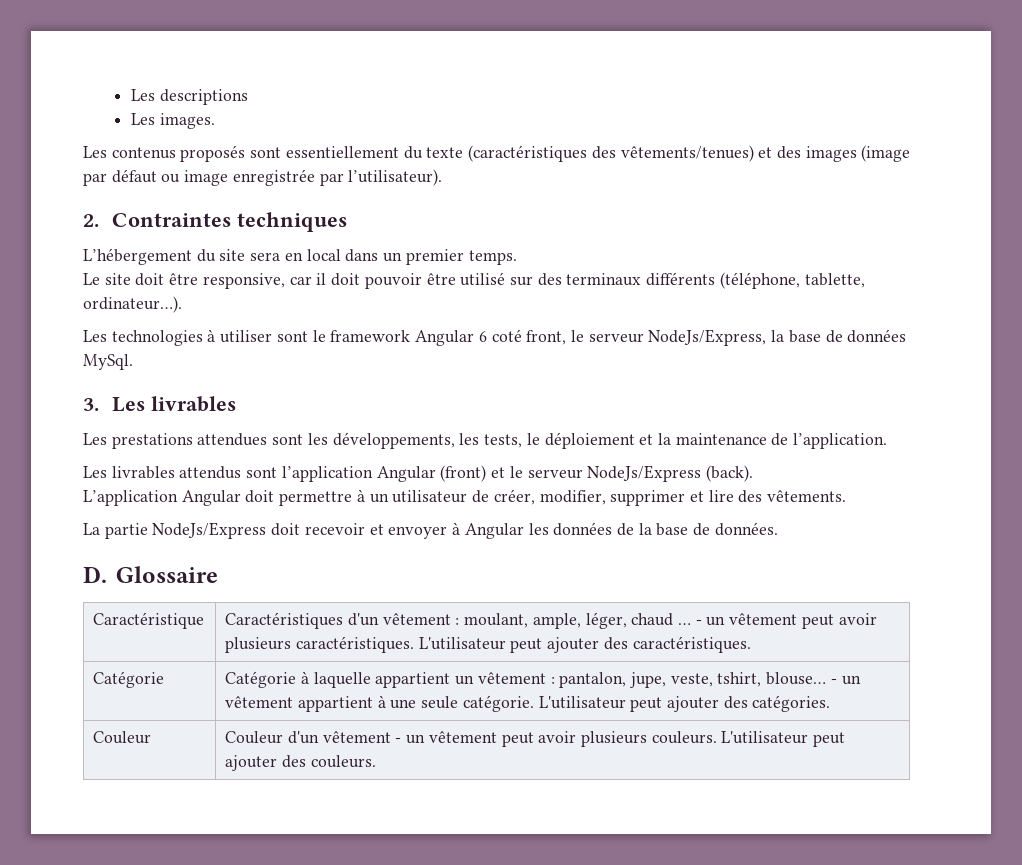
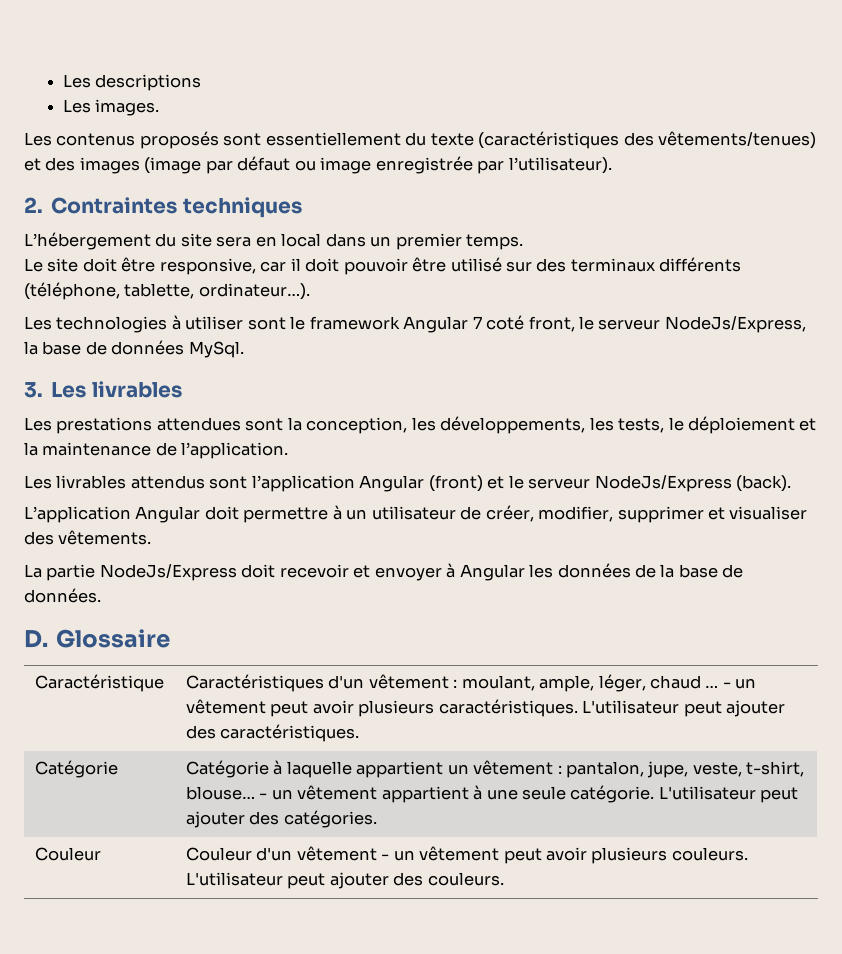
- Les technologies à utiliser sont le framework Angular 6 coté front, le serveur NodeJs/Express, la base de données MySql.
+ Les technologies à utiliser sont le framework Angular 7 coté front, le serveur NodeJs/Express, la base de données MySql.
- Les prestations attendues sont les développements, les tests, le déploiement et la maintenance de l’application.
+ Les prestations attendues sont la conception, les développements, les tests, le déploiement et la maintenance de l’application.
- L’application Angular doit permettre à un utilisateur de créer, modifier, supprimer et lire des vêtements.
+ L’application Angular doit permettre à un utilisateur de créer, modifier, supprimer et visualiser des vêtements.
- Catégorie | Catégorie à laquelle appartient un vêtement : pantalon, jupe, veste, tshirt, blouse… - un vêtement appartient à une seule catégorie. L'utilisateur peut ajouter des catégories.
+ Catégorie | Catégorie à laquelle appartient un vêtement : pantalon, jupe, veste, t-shirt, blouse… - un vêtement appartient à une seule catégorie. L'utilisateur peut ajouter des catégories.

